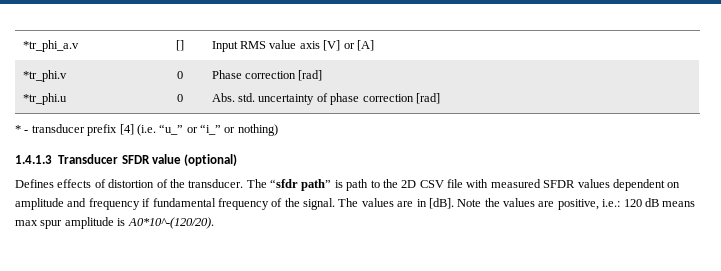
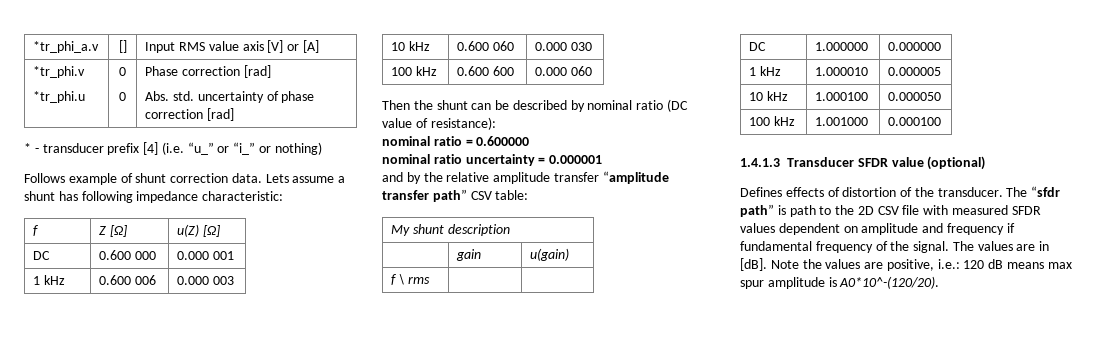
+ Follows example of shunt correction data. Lets assume a shunt has following impedance characteristic:
+ f | Z [Ω] | u(Z) [Ω]
+ DC | 0.600 000 | 0.000 001
+ 1 kHz | 0.600 006 | 0.000 003
+ 10 kHz | 0.600 060 | 0.000 030
+ 100 kHz | 0.600 600 | 0.000 060
+ Then the shunt can be described by nominal ratio (DC value of resistance):
+ nominal ratio = 0.600000
+ nominal ratio uncertainty = 0.000001
+ and by the relative amplitude transfer “amplitude transfer path” CSV table:
+ My shunt description
+ | gain | u(gain)
+ f \ rms | |
+ DC | 1.000000 | 0.000000
+ 1 kHz | 1.000010 | 0.000005
+ 10 kHz | 1.000100 | 0.000050
+ 100 kHz | 1.001000 | 0.000100

